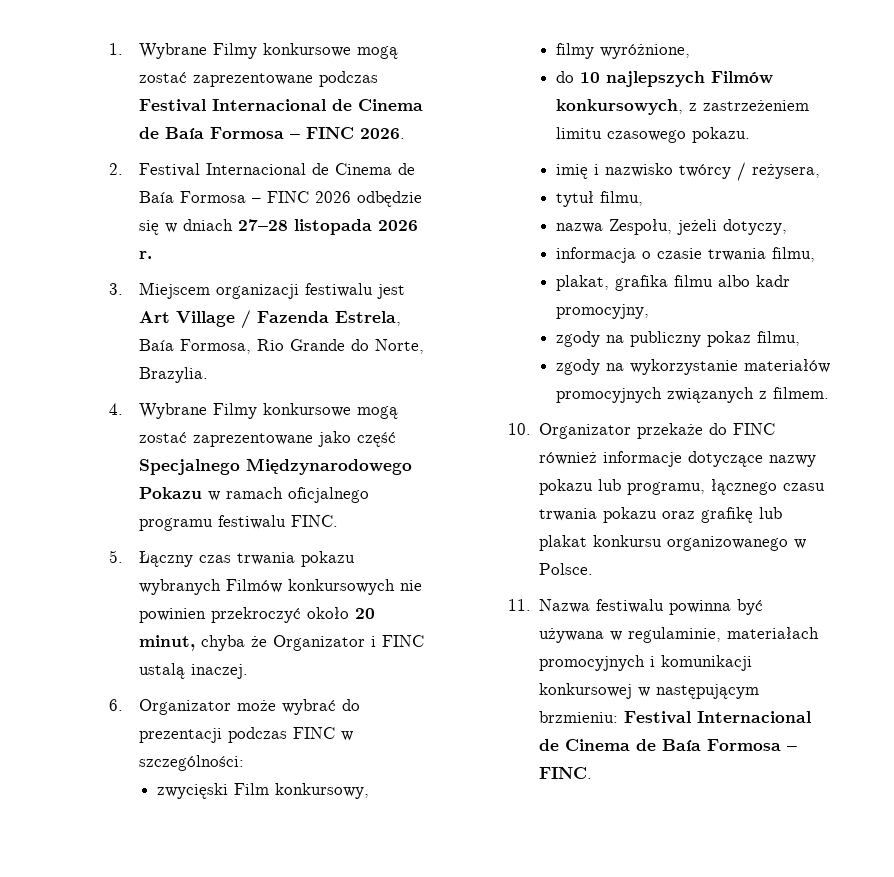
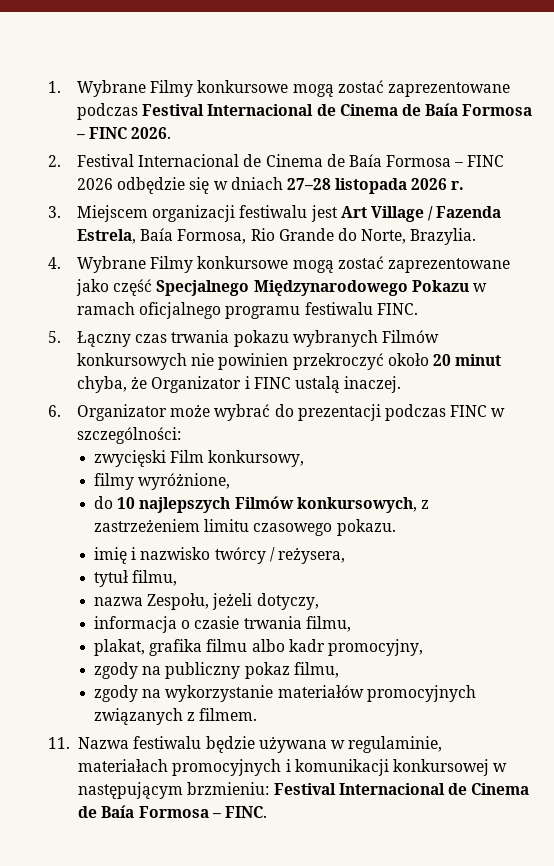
- 5. Łączny czas trwania pokazu wybranych Filmów konkursowych nie powinien przekroczyć około 20 minut, chyba że Organizator i FINC ustalą inaczej.
+ 5. Łączny czas trwania pokazu wybranych Filmów konkursowych nie powinien przekroczyć około 20 minut chyba, że Organizator i FINC ustalą inaczej.
- 10. Organizator przekaże do FINC również informacje dotyczące nazwy pokazu lub programu, łącznego czasu trwania pokazu oraz grafikę lub plakat konkursu organizowanego w Polsce.
- 11. Nazwa festiwalu powinna być używana w regulaminie, materiałach promocyjnych i komunikacji konkursowej w następującym brzmieniu: Festival Internacional de Cinema de Baía Formosa – FINC.
+ 11. Nazwa festiwalu będzie używana w regulaminie, materiałach promocyjnych i komunikacji konkursowej w następującym brzmieniu: Festival Internacional de Cinema de Baía Formosa – FINC.

